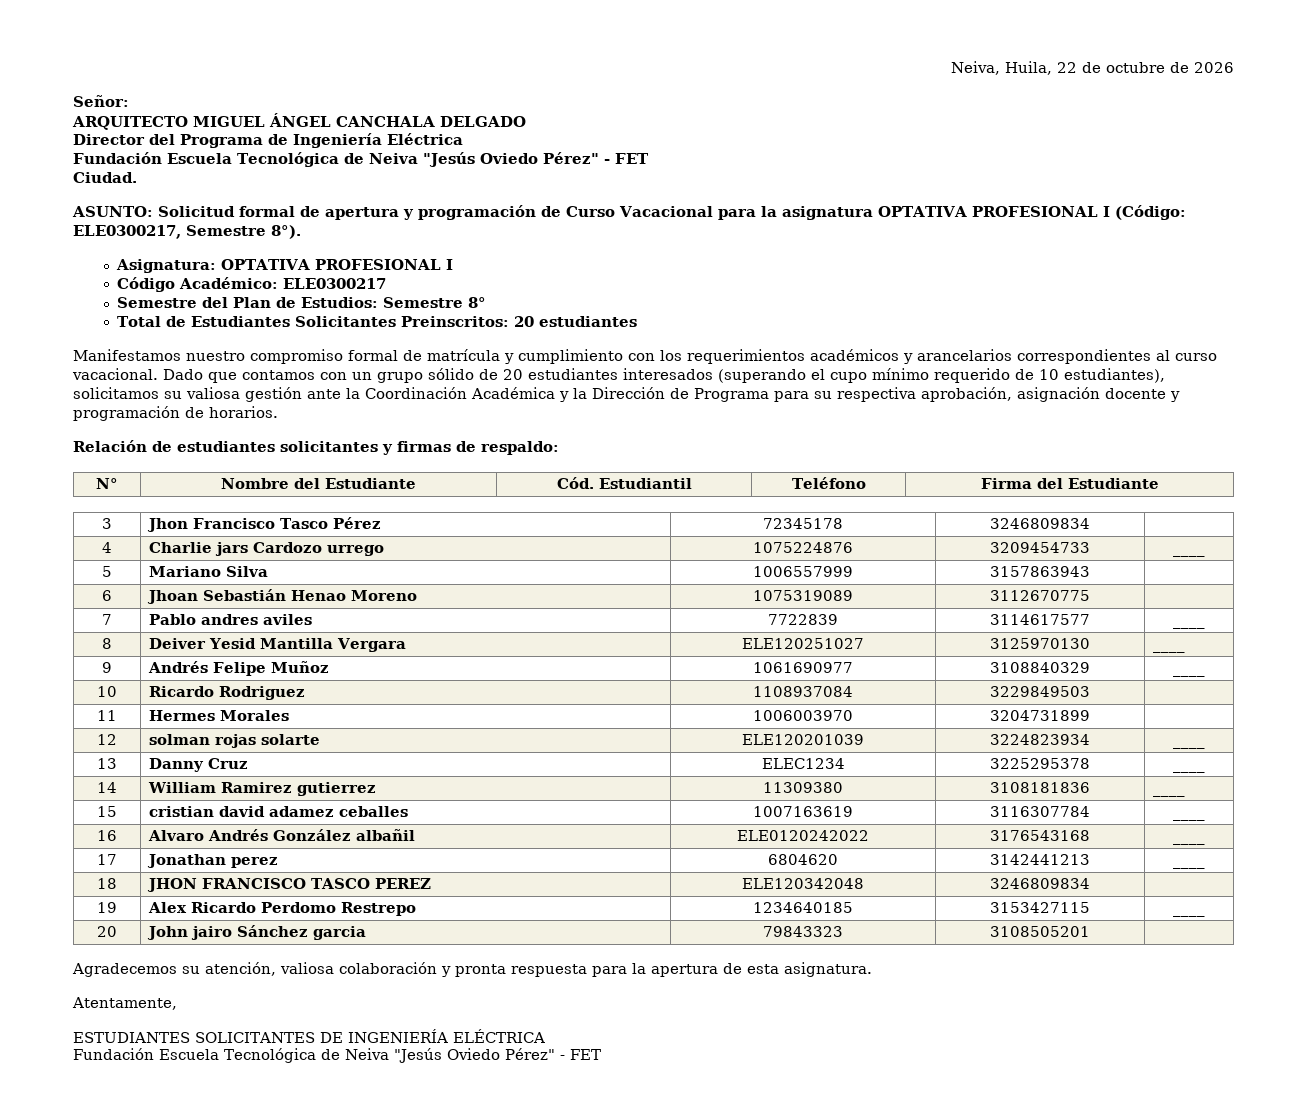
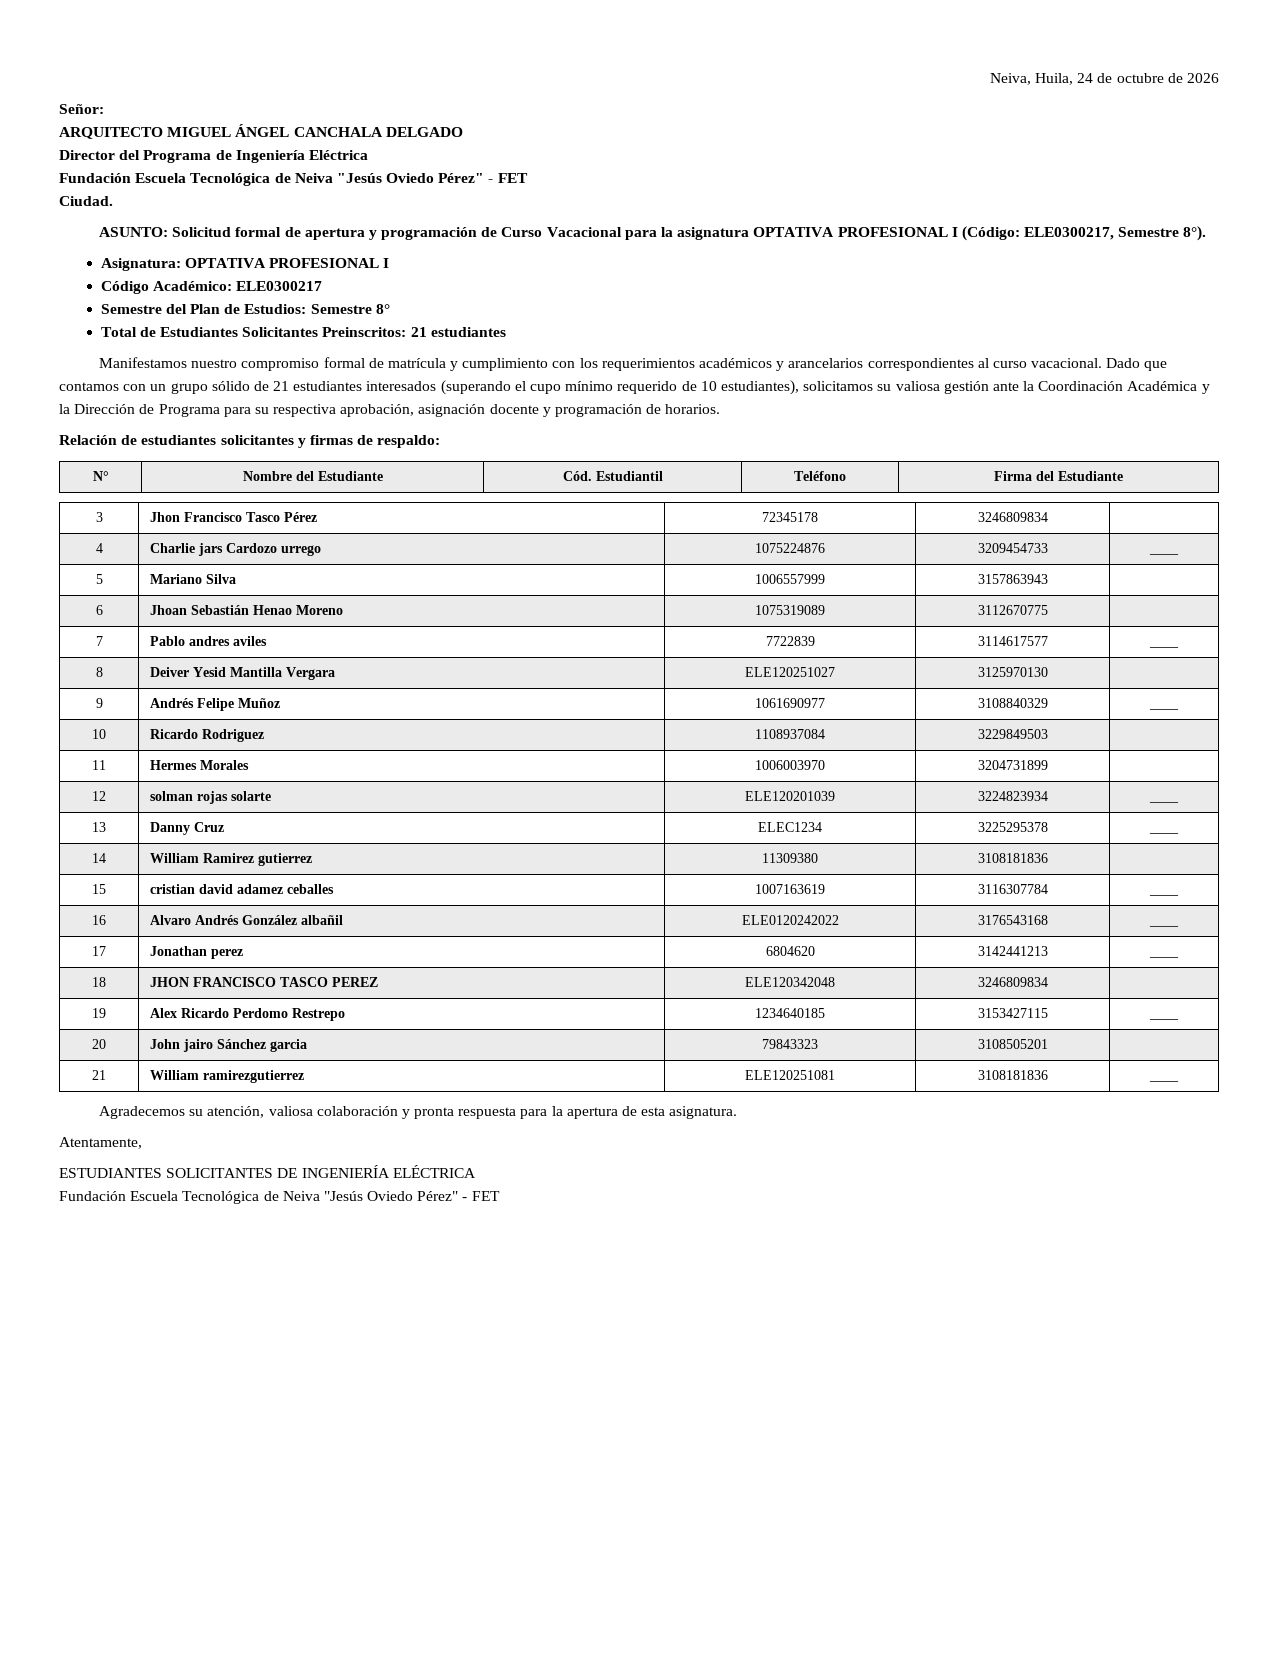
- Neiva, Huila, 22 de octubre de 2026
+ Neiva, Huila, 24 de octubre de 2026
- Total de Estudiantes Solicitantes Preinscritos: 20 estudiantes
+ Total de Estudiantes Solicitantes Preinscritos: 21 estudiantes
- Dado que contamos con un grupo sólido de 20 estudiantes interesados (superando el cupo mínimo requerido de 10 estudiantes), solicitamos su valiosa gestión ante la Coordinación Académica y la Dirección de Programa para su respectiva aprobación, asignación docente y programación de horarios.
+ Dado que contamos con un grupo sólido de 21 estudiantes interesados (superando el cupo mínimo requerido de 10 estudiantes), solicitamos su valiosa gestión ante la Coordinación Académica y la Dirección de Programa para su respectiva aprobación, asignación docente y programación de horarios.
- 8 | Deiver Yesid Mantilla Vergara | ELE120251027 | 3125970130 | ____
+ 8 | Deiver Yesid Mantilla Vergara | ELE120251027 | 3125970130 |
- 14 | William Ramirez gutierrez | 11309380 | 3108181836 | ____
+ 14 | William Ramirez gutierrez | 11309380 | 3108181836 |
+ 21 | William ramirezgutierrez | ELE120251081 | 3108181836 | ____

